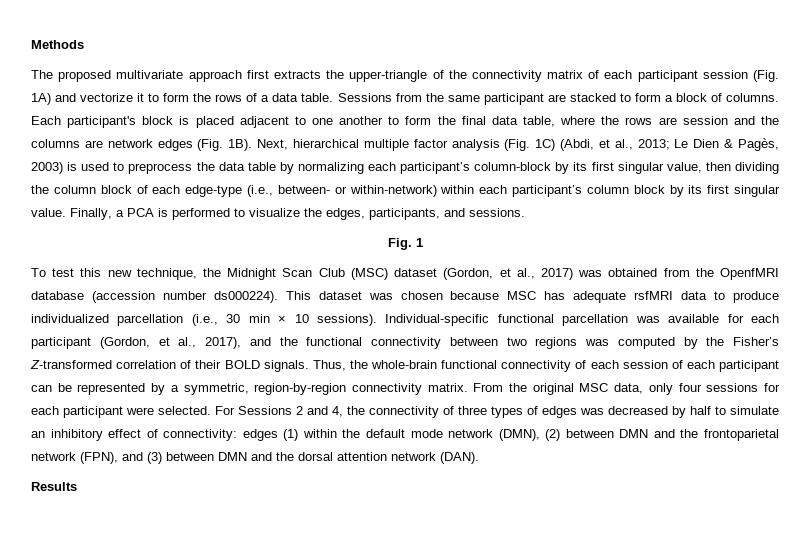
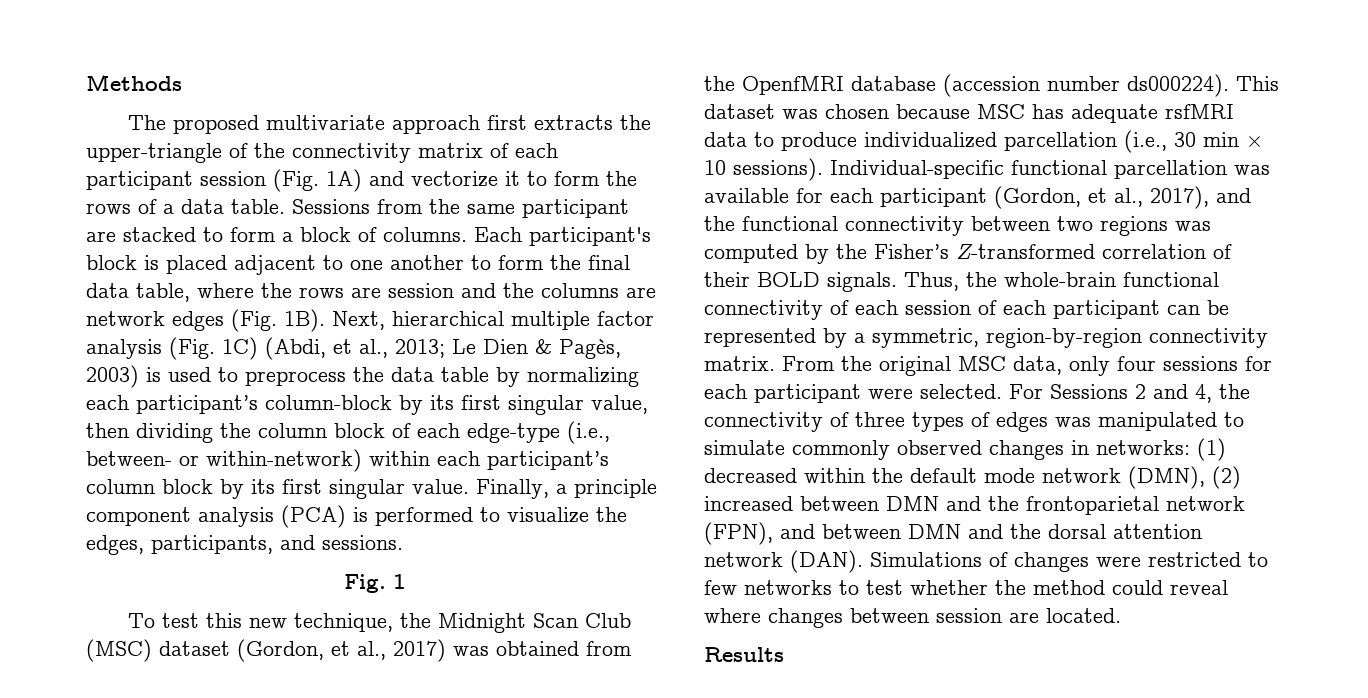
- Finally, a PCA is performed to visualize the edges, participants, and sessions.
+ Finally, a principle component analysis (PCA) is performed to visualize the edges, participants, and sessions.
- For Sessions 2 and 4, the connectivity of three types of edges was decreased by half to simulate an inhibitory effect of connectivity: edges (1) within the default mode network (DMN), (2) between DMN and the frontoparietal network (FPN), and (3) between DMN and the dorsal attention network (DAN).
+ For Sessions 2 and 4, the connectivity of three types of edges was manipulated to simulate commonly observed changes in networks: (1) decreased within the default mode network (DMN), (2) increased between DMN and the frontoparietal network (FPN), and between DMN and the dorsal attention network (DAN). Simulations of changes were restricted to few networks to test whether the method could reveal where changes between session are located.

